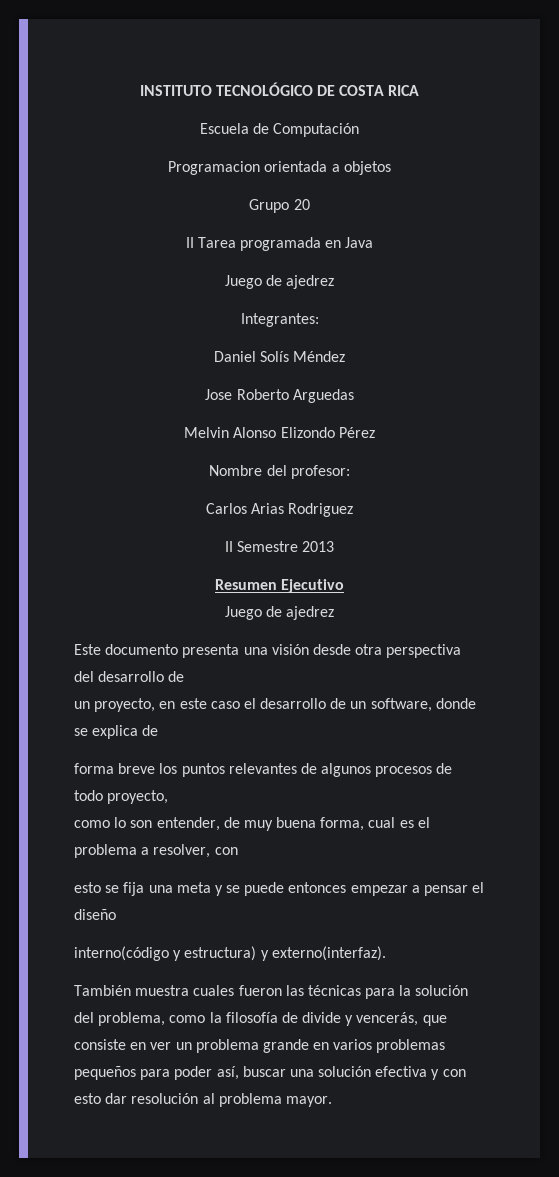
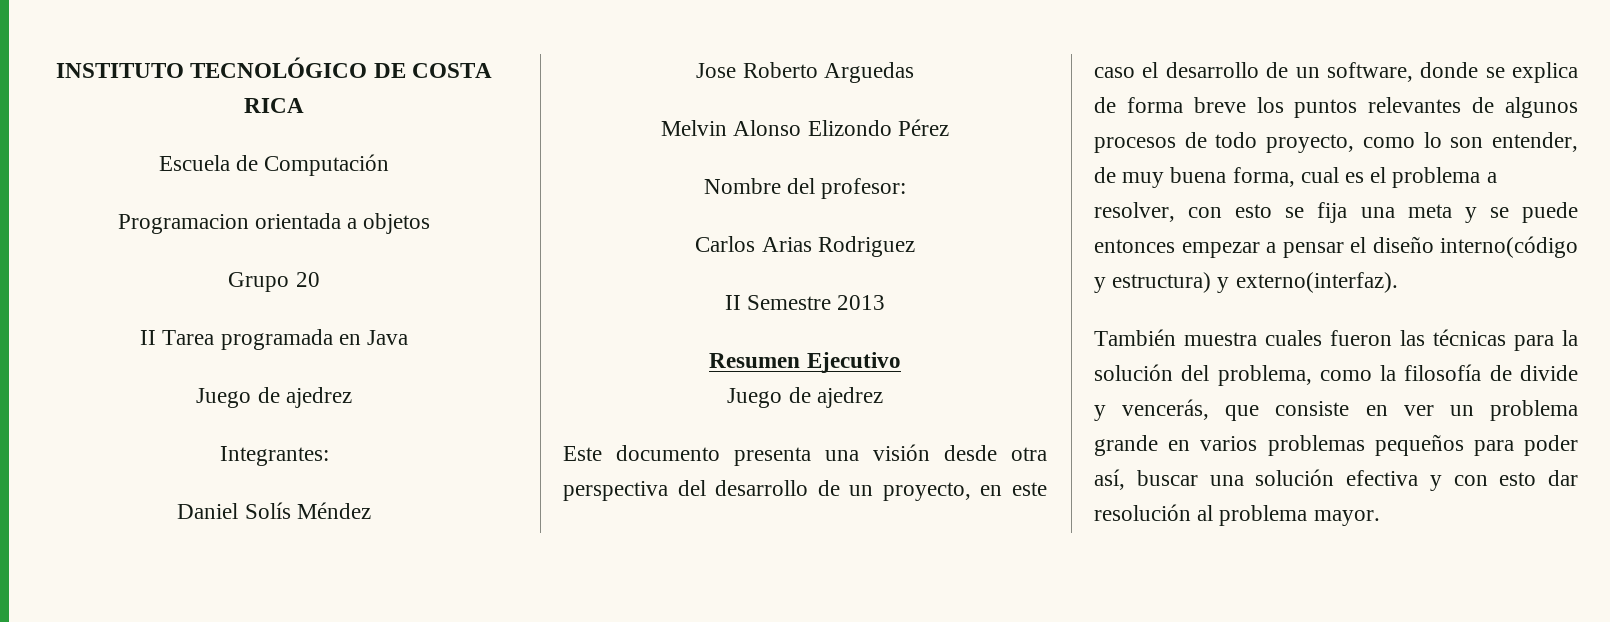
- Este documento presenta una visión desde otra perspectiva del desarrollo de
- un proyecto, en este caso el desarrollo de un software, donde se explica de
- forma breve los puntos relevantes de algunos procesos de todo proyecto,
- como lo son entender, de muy buena forma, cual es el problema a resolver, con
- esto se fija una meta y se puede entonces empezar a pensar el diseño
- interno(código y estructura) y externo(interfaz).
+ Este documento presenta una visión desde otra perspectiva del desarrollo de un proyecto, en este caso el desarrollo de un software, donde se explica de forma breve los puntos relevantes de algunos procesos de todo proyecto, como lo son entender, de muy buena forma, cual es el problema a resolver, con esto se fija una meta y se puede entonces empezar a pensar el diseño interno(código y estructura) y externo(interfaz).

